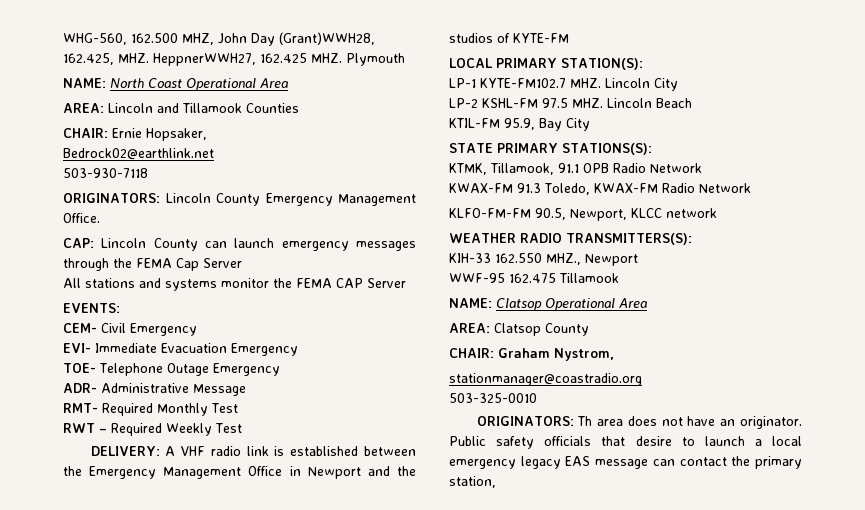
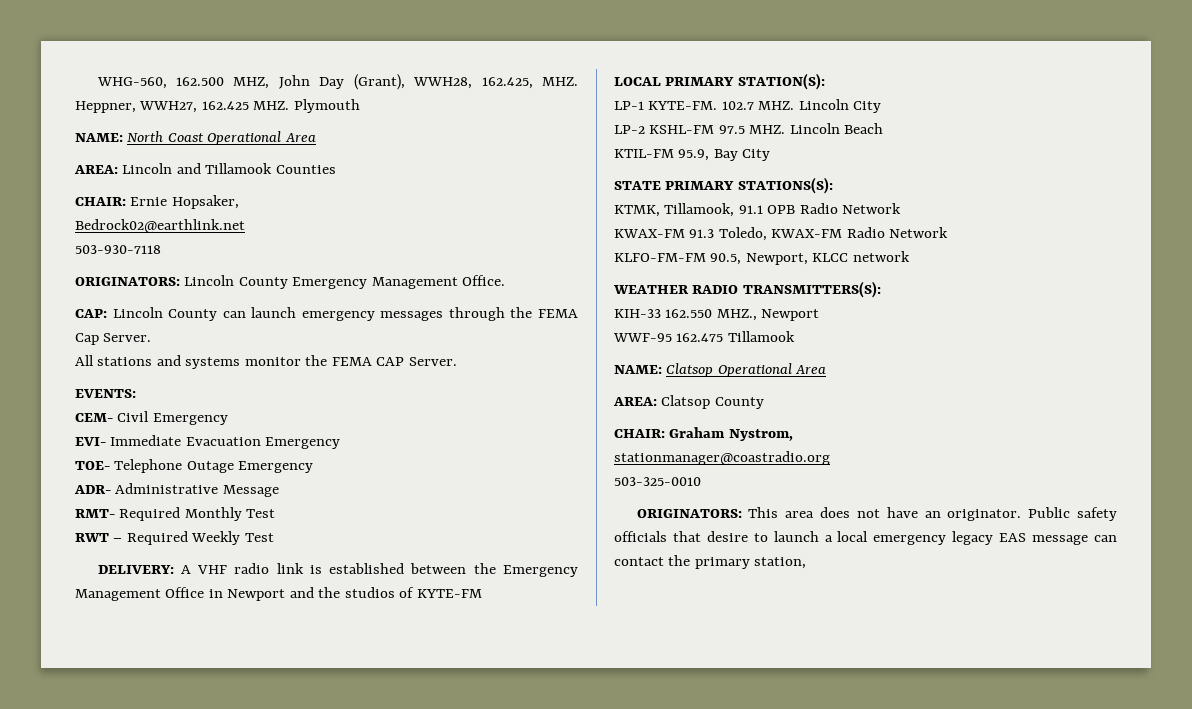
- WHG-560, 162.500 MHZ, John Day (Grant)WWH28, 162.425, MHZ. HeppnerWWH27, 162.425 MHZ. Plymouth
+ WHG-560, 162.500 MHZ, John Day (Grant), WWH28, 162.425, MHZ. Heppner, WWH27, 162.425 MHZ. Plymouth
- CAP: Lincoln County can launch emergency messages through the FEMA Cap Server
+ CAP: Lincoln County can launch emergency messages through the FEMA Cap Server.
- All stations and systems monitor the FEMA CAP Server
+ All stations and systems monitor the FEMA CAP Server.
- LP-1 KYTE-FM102.7 MHZ. Lincoln City
+ LP-1 KYTE-FM. 102.7 MHZ. Lincoln City
- ORIGINATORS: Th area does not have an originator.
+ ORIGINATORS: This area does not have an originator.

